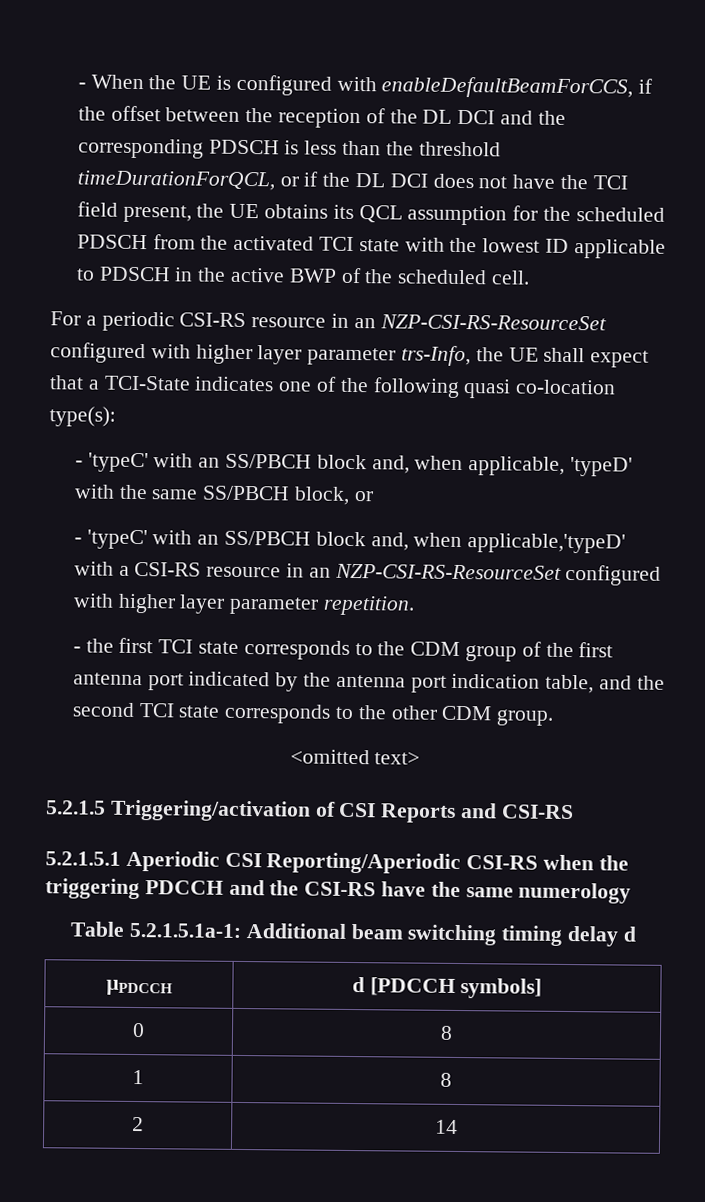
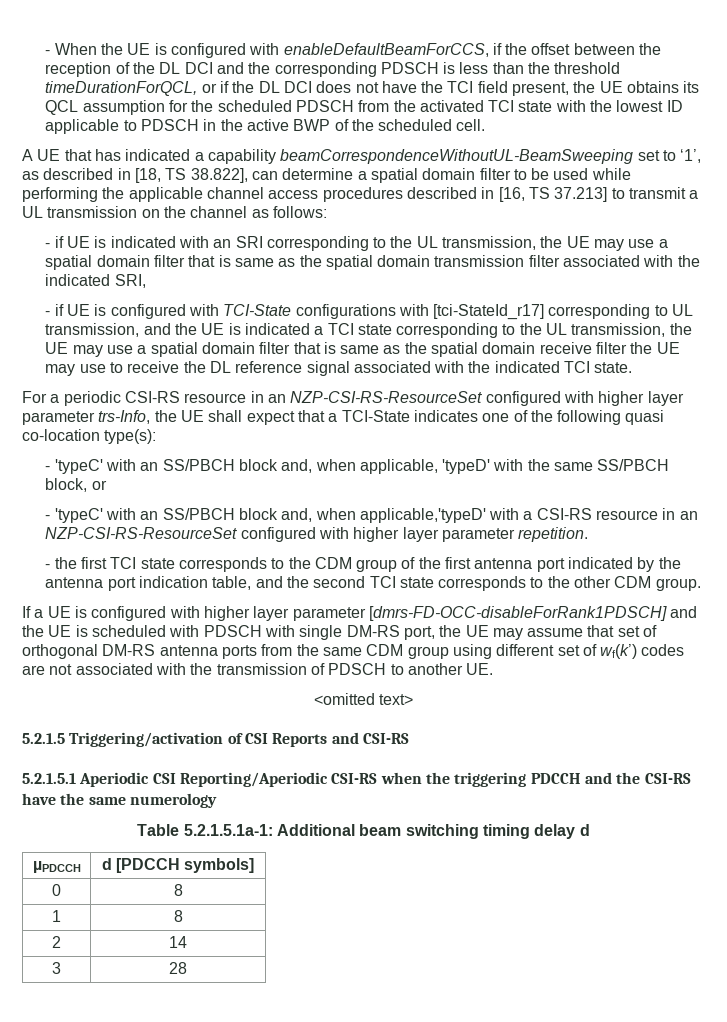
+ A UE that has indicated a capability beamCorrespondenceWithoutUL-BeamSweeping set to ‘1’, as described in [18, TS 38.822], can determine a spatial domain filter to be used while performing the applicable channel access procedures described in [16, TS 37.213] to transmit a UL transmission on the channel as follows:
+ - if UE is indicated with an SRI corresponding to the UL transmission, the UE may use a spatial domain filter that is same as the spatial domain transmission filter associated with the indicated SRI,
+ - if UE is configured with TCI-State configurations with [tci-StateId_r17] corresponding to UL transmission, and the UE is indicated a TCI state corresponding to the UL transmission, the UE may use a spatial domain filter that is same as the spatial domain receive filter the UE may use to receive the DL reference signal associated with the indicated TCI state.
+ If a UE is configured with higher layer parameter [dmrs-FD-OCC-disableForRank1PDSCH] and the UE is scheduled with PDSCH with single DM-RS port, the UE may assume that set of orthogonal DM-RS antenna ports from the same CDM group using different set of wf(k’) codes are not associated with the transmission of PDSCH to another UE.
+ 3 | 28

